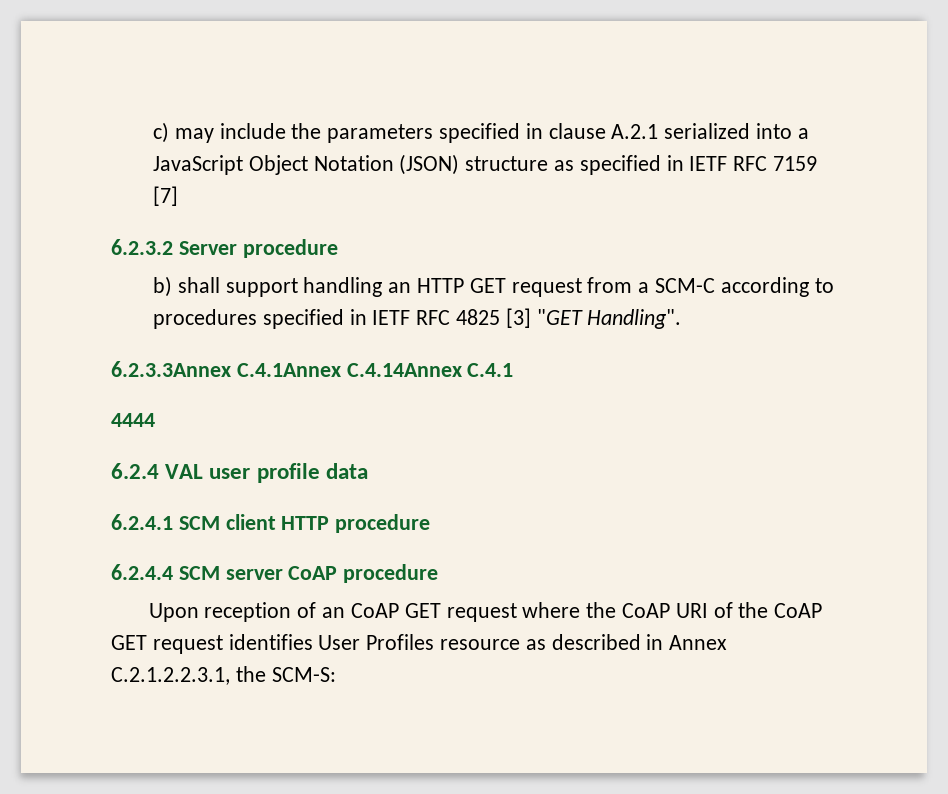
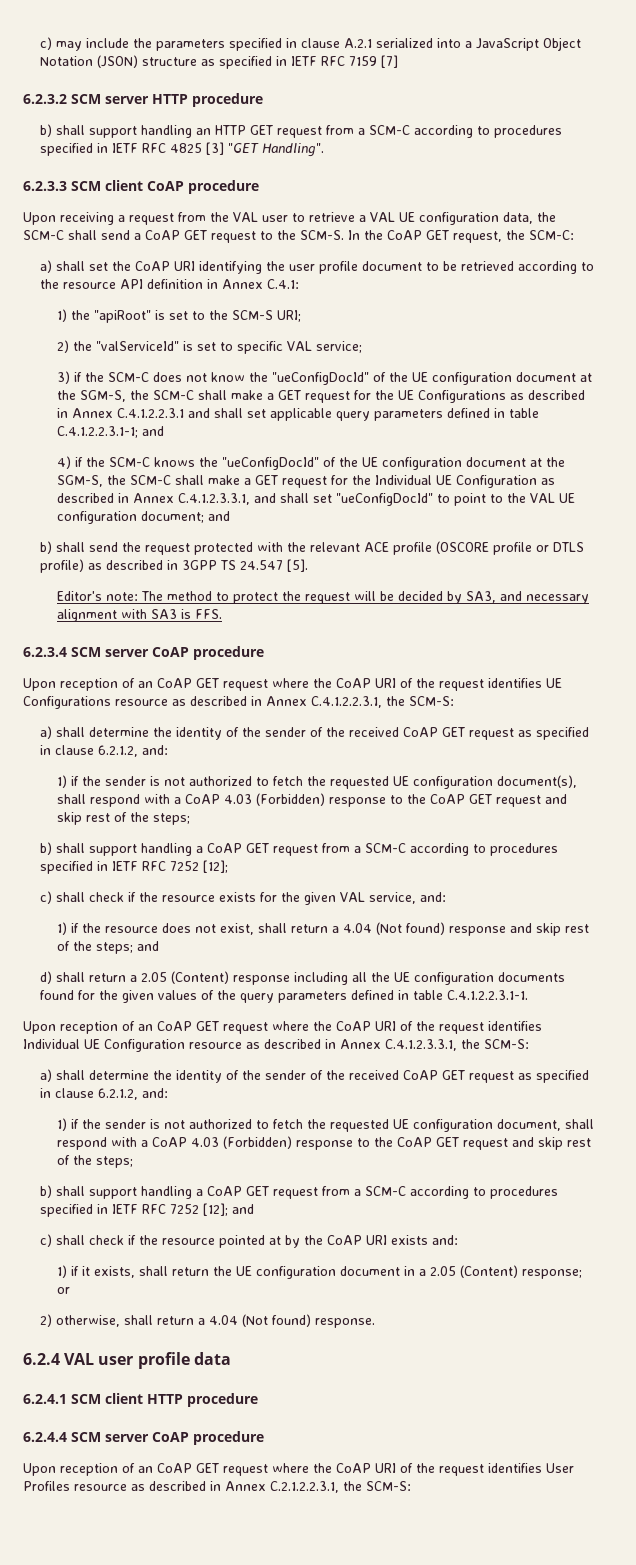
- 6.2.3.2 Server procedure
+ 6.2.3.2 SCM server HTTP procedure
- 6.2.3.3Annex C.4.1Annex C.4.14Annex C.4.1
- 4444
+ 6.2.3.3 SCM client CoAP procedure
+ Upon receiving a request from the VAL user to retrieve a VAL UE configuration data, the SCM-C shall send a CoAP GET request to the SCM-S. In the CoAP GET request, the SCM-C:
+ a) shall set the CoAP URI identifying the user profile document to be retrieved according to the resource API definition in Annex C.4.1:
+ 1) the "apiRoot" is set to the SCM-S URI;
+ 2) the "valServiceId" is set to specific VAL service;
+ 3) if the SCM-C does not know the "ueConfigDocId" of the UE configuration document at the SGM-S, the SCM-C shall make a GET request for the UE Configurations as described in Annex C.4.1.2.2.3.1 and shall set applicable query parameters defined in table C.4.1.2.2.3.1-1; and
+ 4) if the SCM-C knows the "ueConfigDocId" of the UE configuration document at the SGM-S, the SCM-C shall make a GET request for the Individual UE Configuration as described in Annex C.4.1.2.3.3.1, and shall set "ueConfigDocId" to point to the VAL UE configuration document; and
+ b) shall send the request protected with the relevant ACE profile (OSCORE profile or DTLS profile) as described in 3GPP TS 24.547 [5].
+ Editor's note: The method to protect the request will be decided by SA3, and necessary alignment with SA3 is FFS.
+ 6.2.3.4 SCM server CoAP procedure
+ Upon reception of an CoAP GET request where the CoAP URI of the request identifies UE Configurations resource as described in Annex C.4.1.2.2.3.1, the SCM-S:
+ a) shall determine the identity of the sender of the received CoAP GET request as specified in clause 6.2.1.2, and:
+ 1) if the sender is not authorized to fetch the requested UE configuration document(s), shall respond with a CoAP 4.03 (Forbidden) response to the CoAP GET request and skip rest of the steps;
+ b) shall support handling a CoAP GET request from a SCM-C according to procedures specified in IETF RFC 7252 [12];
+ c) shall check if the resource exists for the given VAL service, and:
+ 1) if the resource does not exist, shall return a 4.04 (Not found) response and skip rest of the steps; and
+ d) shall return a 2.05 (Content) response including all the UE configuration documents found for the given values of the query parameters defined in table C.4.1.2.2.3.1-1.
+ Upon reception of an CoAP GET request where the CoAP URI of the request identifies Individual UE Configuration resource as described in Annex C.4.1.2.3.3.1, the SCM-S:
+ a) shall determine the identity of the sender of the received CoAP GET request as specified in clause 6.2.1.2, and:
+ 1) if the sender is not authorized to fetch the requested UE configuration document, shall respond with a CoAP 4.03 (Forbidden) response to the CoAP GET request and skip rest of the steps;
+ b) shall support handling a CoAP GET request from a SCM-C according to procedures specified in IETF RFC 7252 [12]; and
+ c) shall check if the resource pointed at by the CoAP URI exists and:
+ 1) if it exists, shall return the UE configuration document in a 2.05 (Content) response; or
+ 2) otherwise, shall return a 4.04 (Not found) response.
- Upon reception of an CoAP GET request where the CoAP URI of the CoAP GET request identifies User Profiles resource as described in Annex C.2.1.2.2.3.1, the SCM-S:
+ Upon reception of an CoAP GET request where the CoAP URI of the request identifies User Profiles resource as described in Annex C.2.1.2.2.3.1, the SCM-S:

